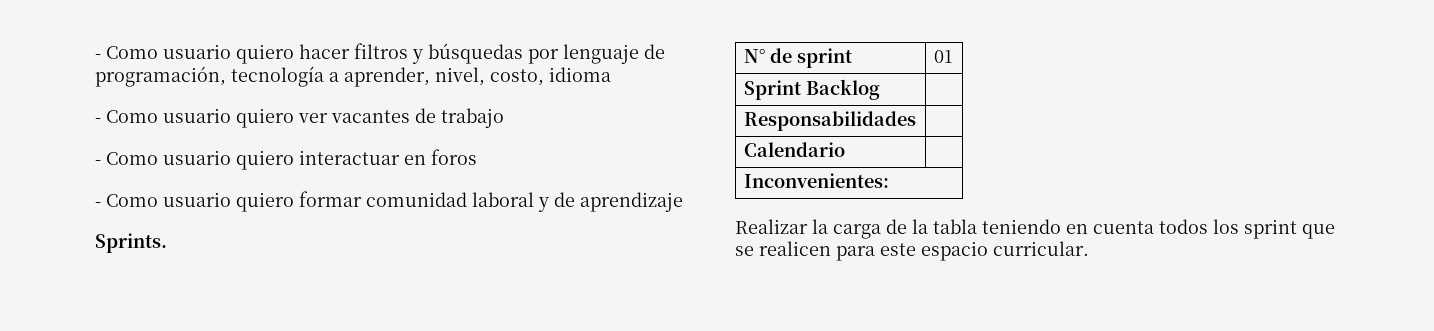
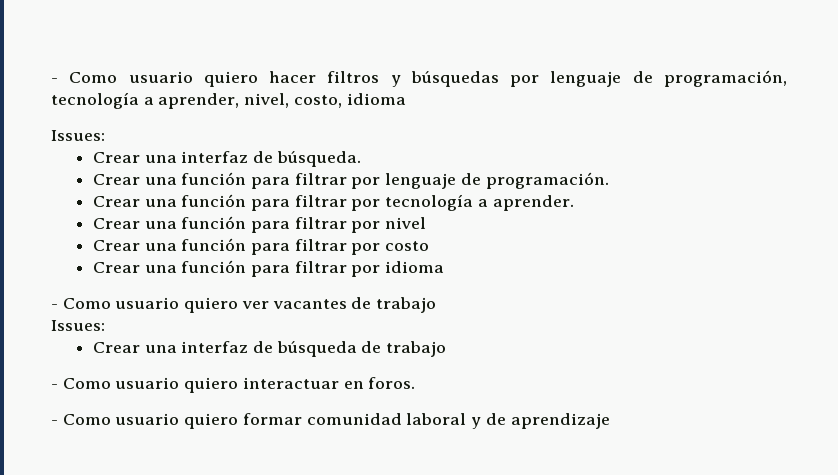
  - Como usuario quiero hacer filtros y búsquedas por lenguaje de programación, tecnología a aprender, nivel, costo, idioma
+ Issues:
+ Crear una interfaz de búsqueda.
+ Crear una función para filtrar por lenguaje de programación.
+ Crear una función para filtrar por tecnología a aprender.
+ Crear una función para filtrar por nivel
+ Crear una función para filtrar por costo
+ Crear una función para filtrar por idioma
  - Como usuario quiero ver vacantes de trabajo
+ Issues:
+ Crear una interfaz de búsqueda de trabajo
- - Como usuario quiero interactuar en foros
+ - Como usuario quiero interactuar en foros.
- Sprints.
- N° de sprint | 01
- Sprint Backlog |
- Responsabilidades |
- Calendario |
- Inconvenientes:
- Realizar la carga de la tabla teniendo en cuenta todos los sprint que se realicen para este espacio curricular.

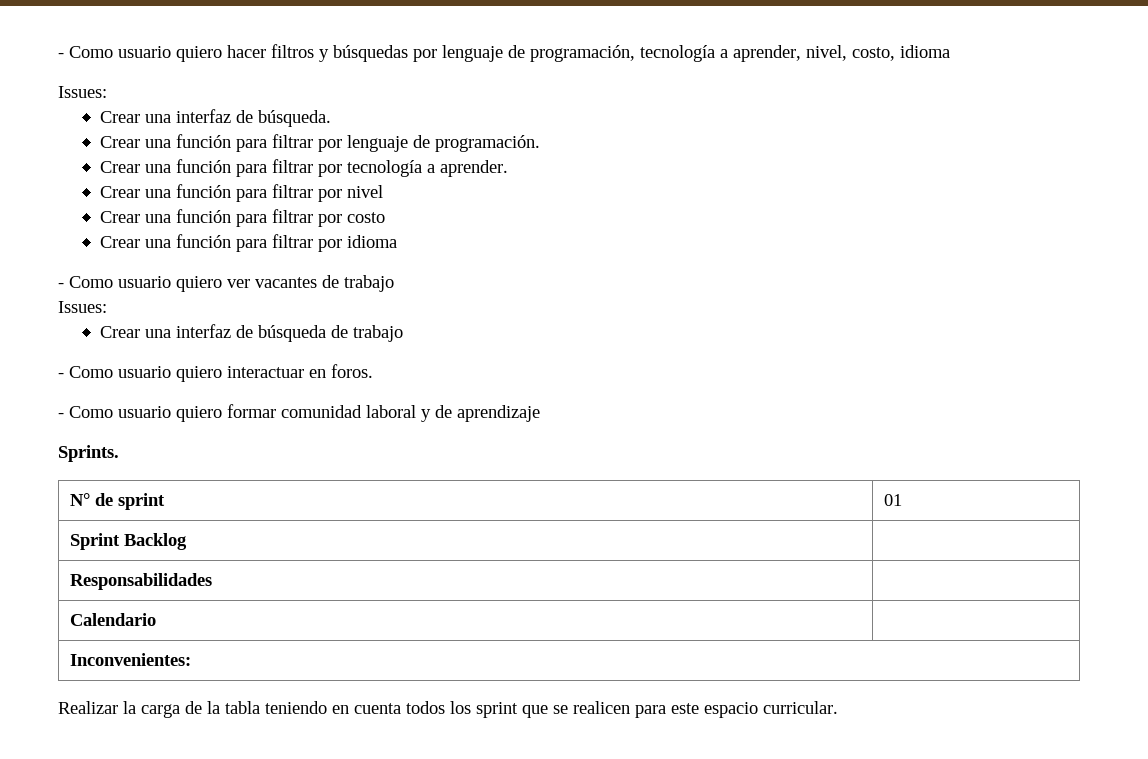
+ Sprints.
+ N° de sprint | 01
+ Sprint Backlog |
+ Responsabilidades |
+ Calendario |
+ Inconvenientes:
+ Realizar la carga de la tabla teniendo en cuenta todos los sprint que se realicen para este espacio curricular.

